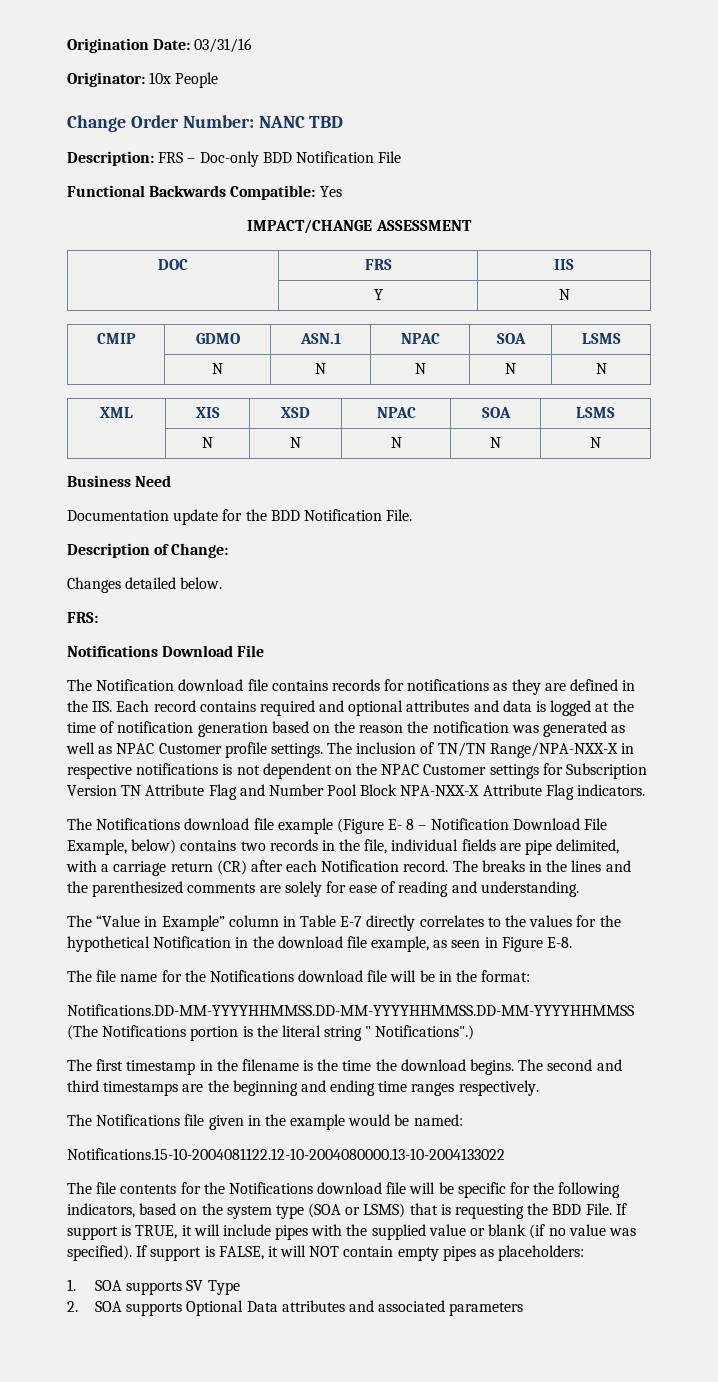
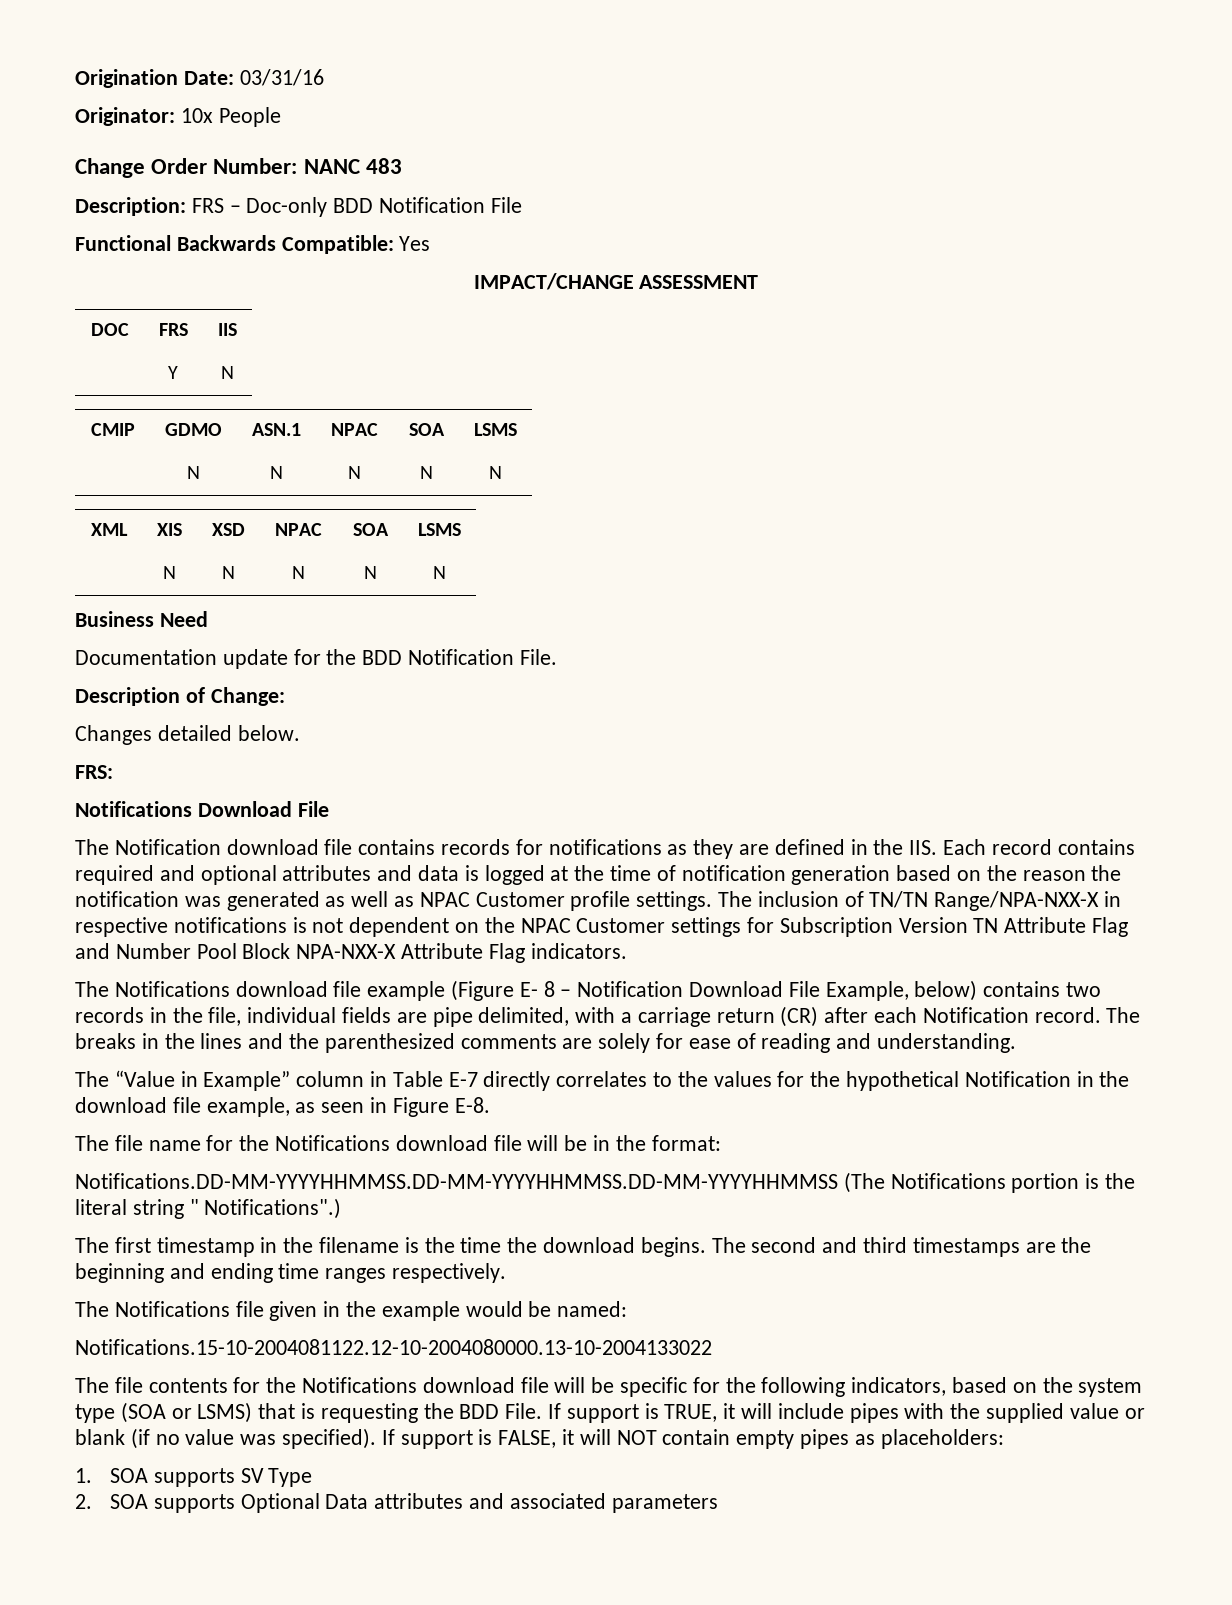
- Change Order Number: NANC TBD
+ Change Order Number: NANC 483

